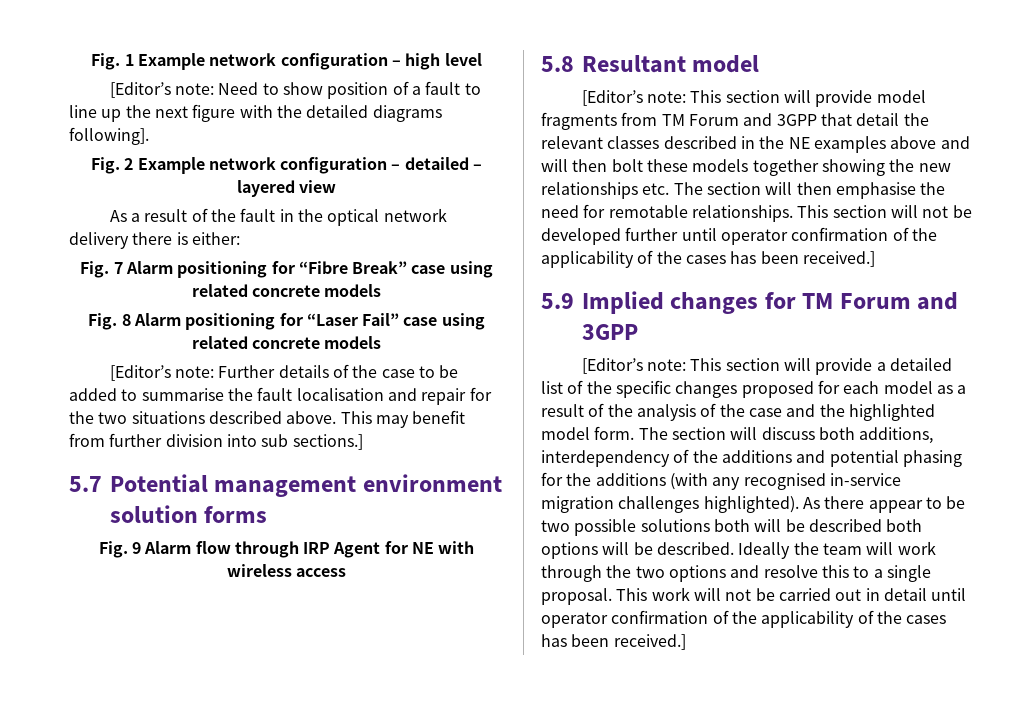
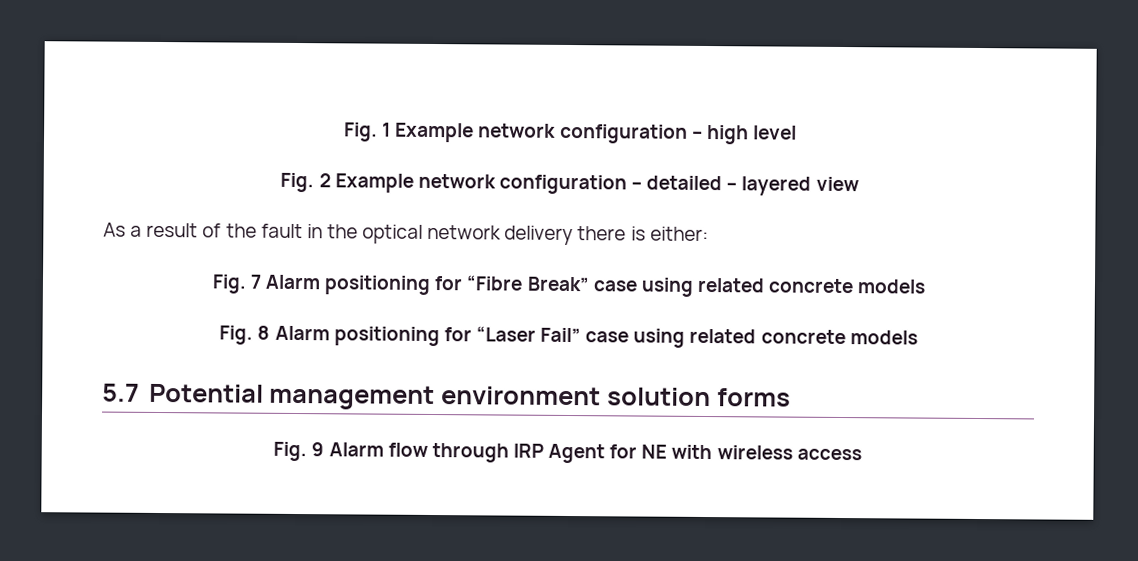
- [Editor’s note: Need to show position of a fault to line up the next figure with the detailed diagrams following].
- [Editor’s note: Further details of the case to be added to summarise the fault localisation and repair for the two situations described above. This may benefit from further division into sub sections.]
- 5.8 Resultant model
- [Editor’s note: This section will provide model fragments from TM Forum and 3GPP that detail the relevant classes described in the NE examples above and will then bolt these models together showing the new relationships etc. The section will then emphasise the need for remotable relationships. This section will not be developed further until operator confirmation of the applicability of the cases has been received.]
- 5.9 Implied changes for TM Forum and 3GPP
- [Editor’s note: This section will provide a detailed list of the specific changes proposed for each model as a result of the analysis of the case and the highlighted model form. The section will discuss both additions, interdependency of the additions and potential phasing for the additions (with any recognised in-service migration challenges highlighted). As there appear to be two possible solutions both will be described both options will be described. Ideally the team will work through the two options and resolve this to a single proposal. This work will not be carried out in detail until operator confirmation of the applicability of the cases has been received.]

